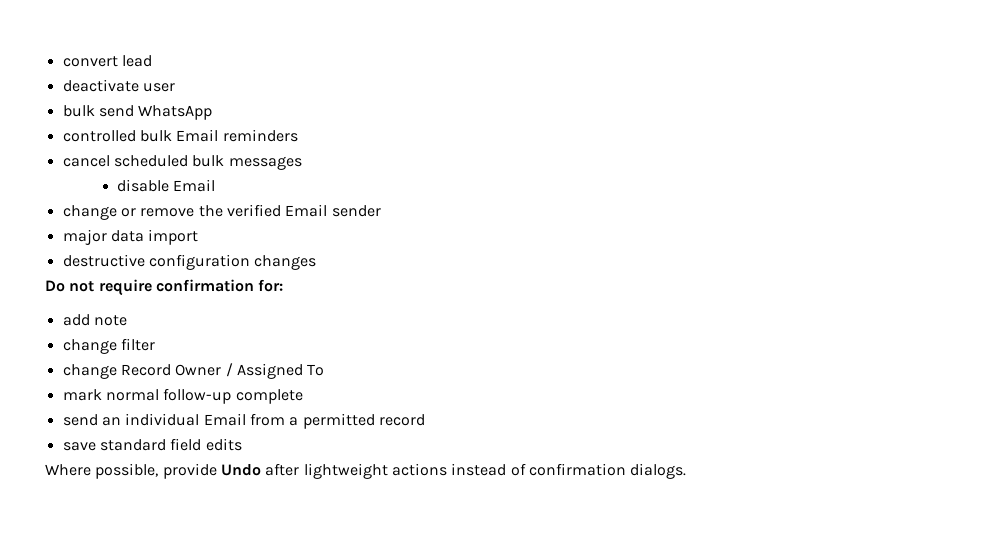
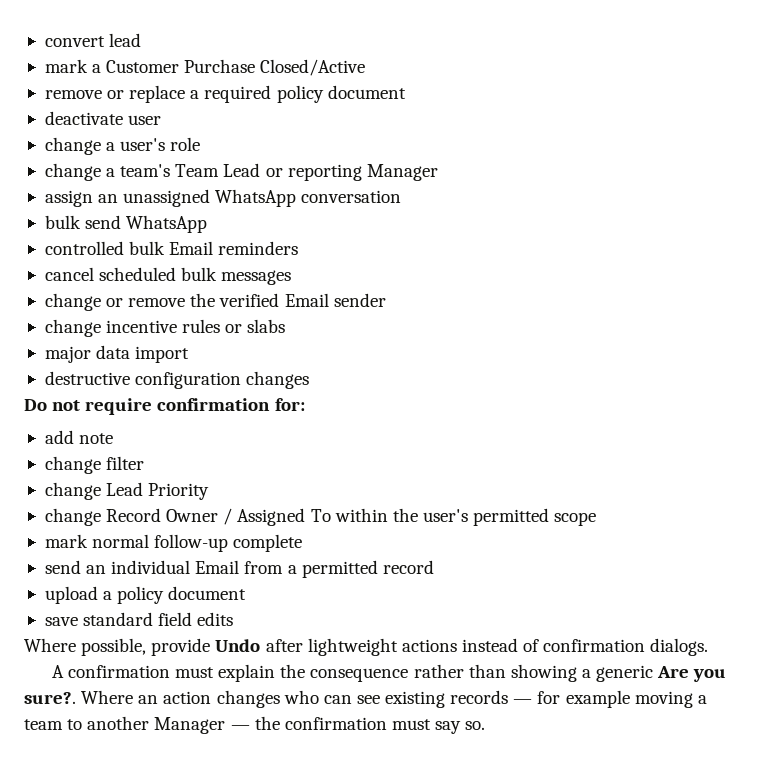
+ mark a Customer Purchase Closed/Active
+ remove or replace a required policy document
  deactivate user
+ change a user's role
+ change a team's Team Lead or reporting Manager
+ assign an unassigned WhatsApp conversation
- disable Email
+ change incentive rules or slabs
+ change Lead Priority
- change Record Owner / Assigned To
+ change Record Owner / Assigned To within the user's permitted scope
+ upload a policy document
+ A confirmation must explain the consequence rather than showing a generic Are you sure?. Where an action changes who can see existing records — for example moving a team to another Manager — the confirmation must say so.

